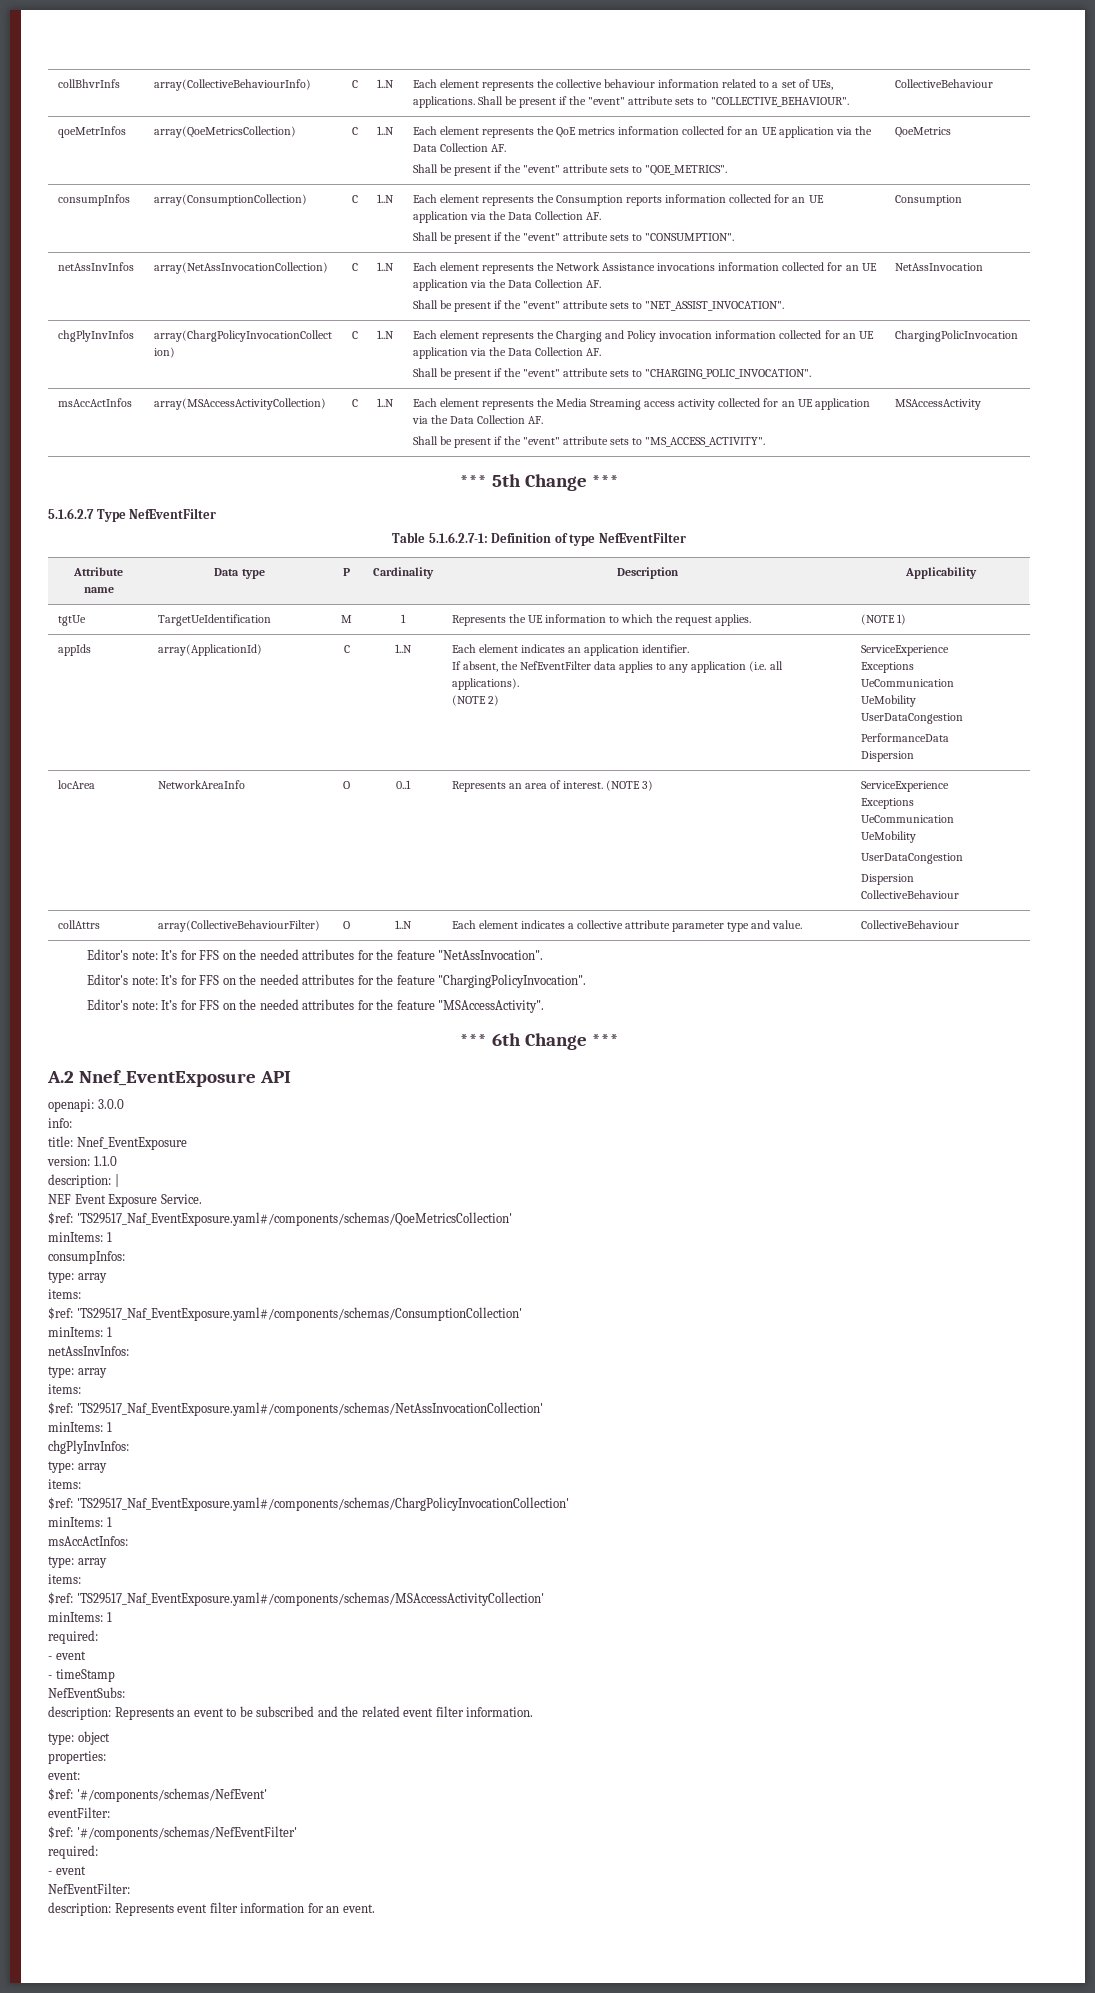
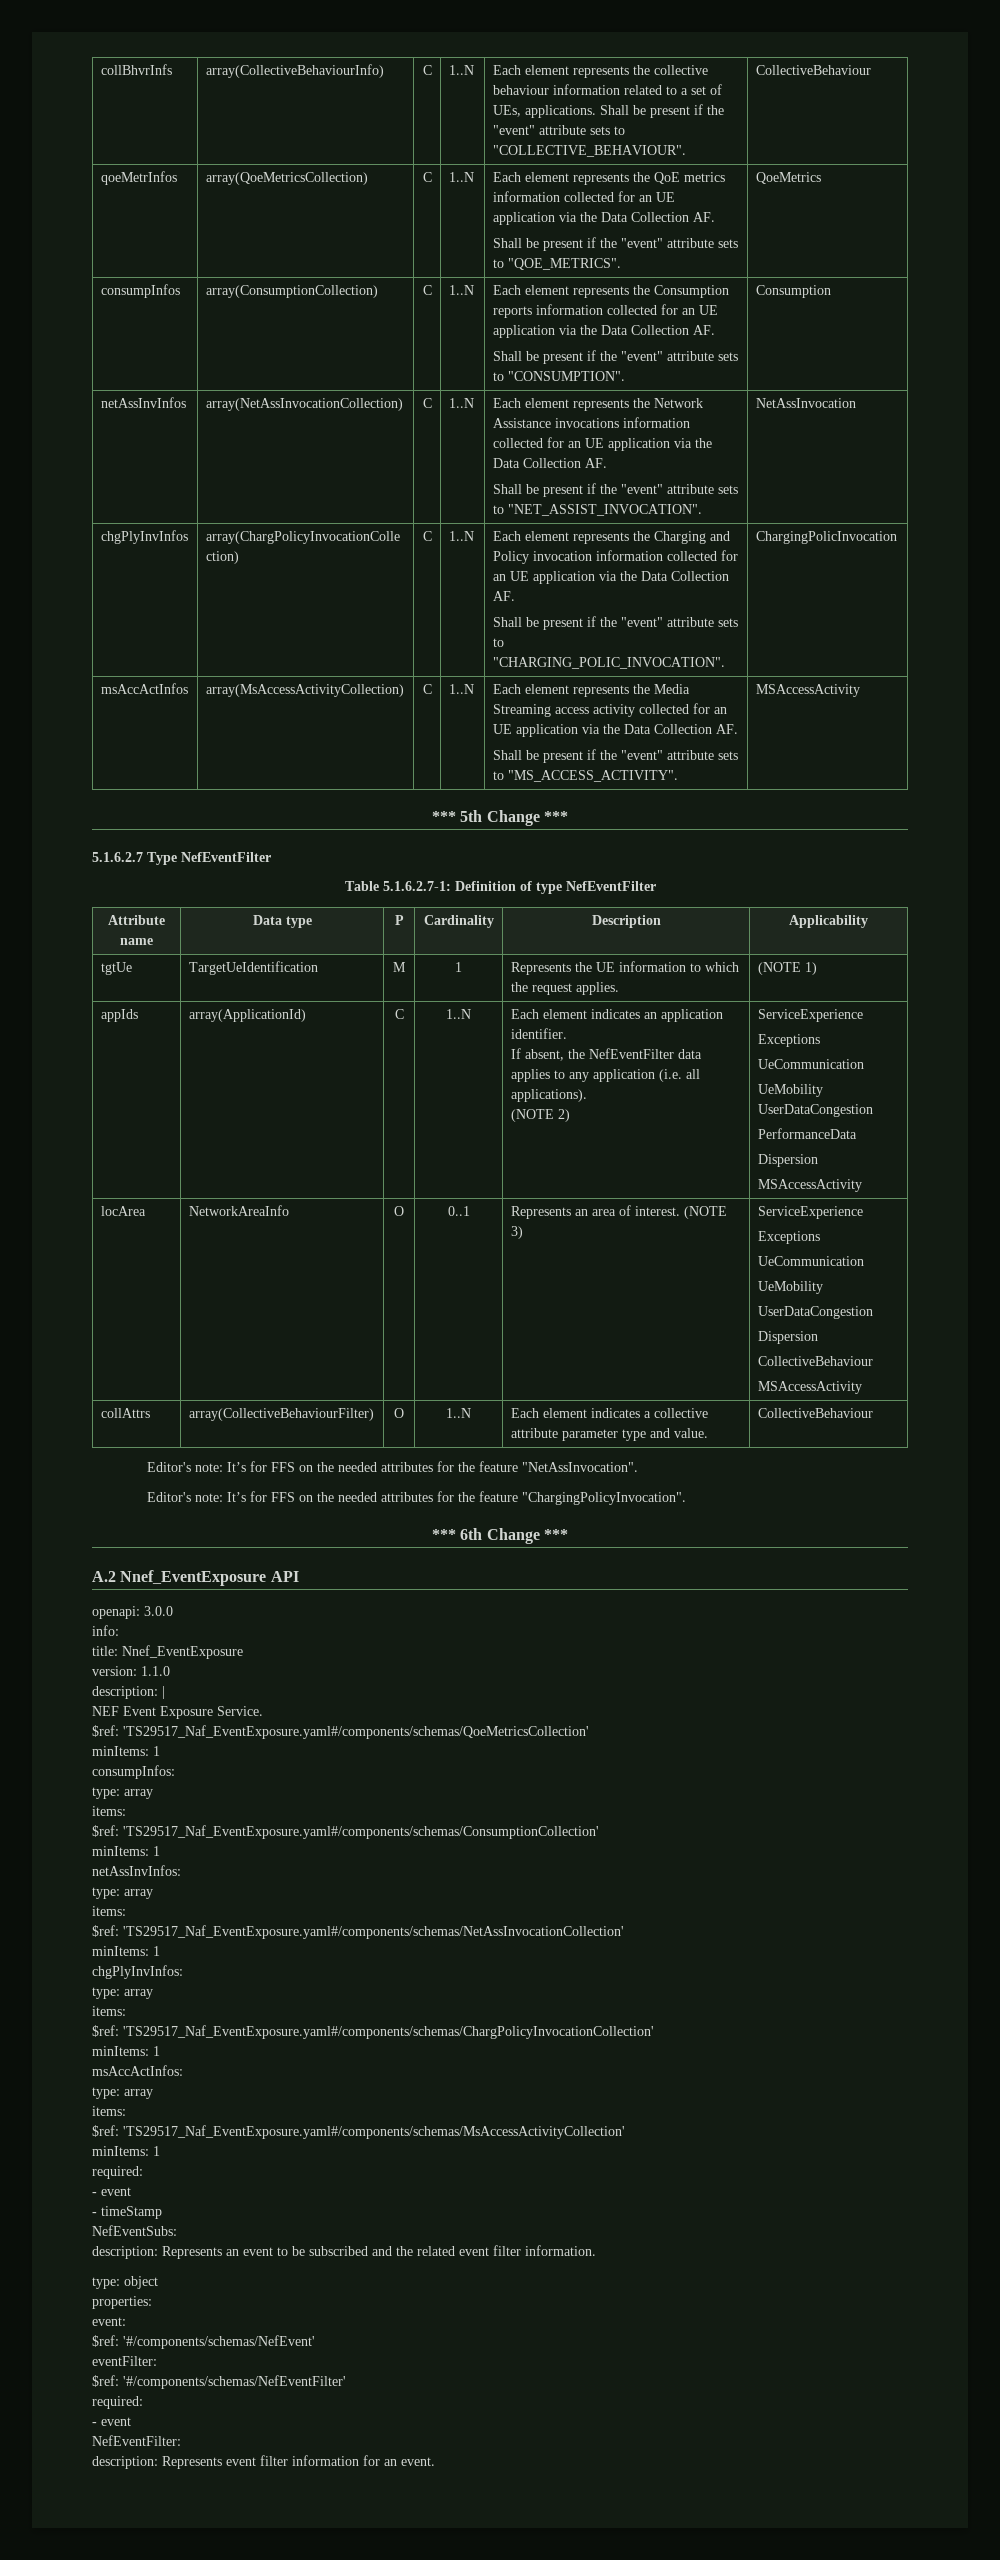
- msAccActInfos | array(MSAccessActivityCollection) | C | 1..N | Each element represents the Media Streaming access activity collected for an UE application via the Data Collection AF.
+ msAccActInfos | array(MsAccessActivityCollection) | C | 1..N | Each element represents the Media Streaming access activity collected for an UE application via the Data Collection AF.
  appIds | array(ApplicationId) | C | 1..N | Each element indicates an application identifier.
  If absent, the NefEventFilter data applies to any application (i.e. all applications).
  (NOTE 2) | ServiceExperience
  Exceptions
  UeCommunication
  UeMobility UserDataCongestion
  PerformanceData
  Dispersion
+ MSAccessActivity
  locArea | NetworkAreaInfo | O | 0..1 | Represents an area of interest. (NOTE 3) | ServiceExperience
  Exceptions
  UeCommunication
  UeMobility
  UserDataCongestion
  Dispersion
  CollectiveBehaviour
+ MSAccessActivity
- Editor's note: It’s for FFS on the needed attributes for the feature "MSAccessActivity".
- $ref: 'TS29517_Naf_EventExposure.yaml#/components/schemas/MSAccessActivityCollection'
+ $ref: 'TS29517_Naf_EventExposure.yaml#/components/schemas/MsAccessActivityCollection'

